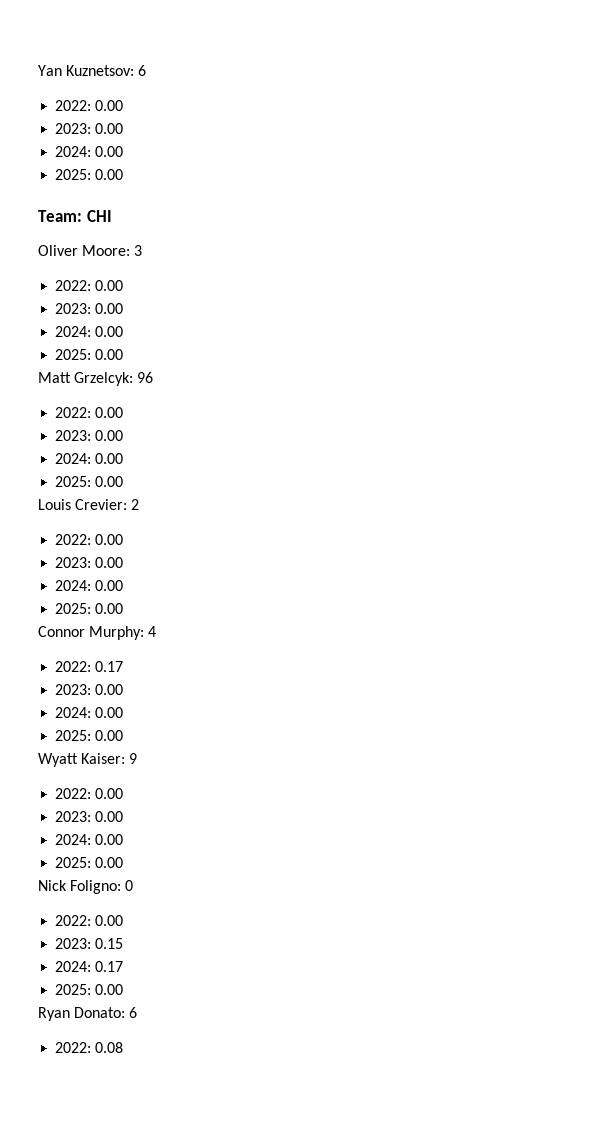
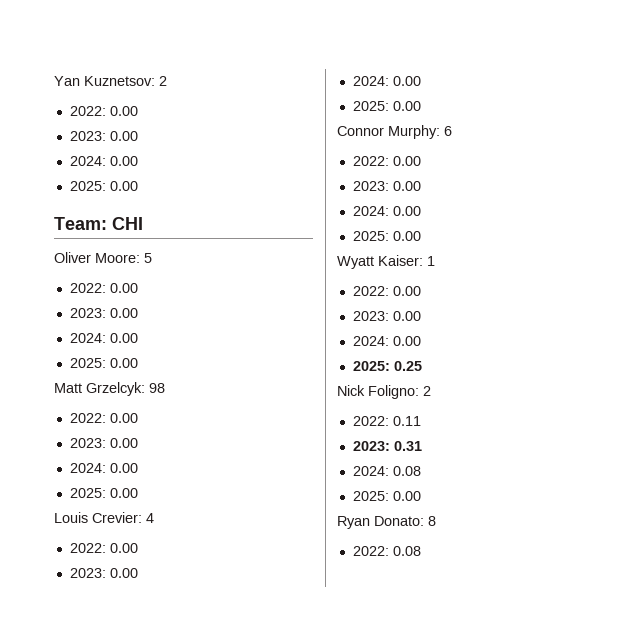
- Yan Kuznetsov: 6
+ Yan Kuznetsov: 2
- Oliver Moore: 3
+ Oliver Moore: 5
- Matt Grzelcyk: 96
+ Matt Grzelcyk: 98
- Louis Crevier: 2
+ Louis Crevier: 4
- Connor Murphy: 4
- 2022: 0.17
- 2023: 0.00
- 2024: 0.00
- 2025: 0.00
- Wyatt Kaiser: 9
+ Connor Murphy: 6
  2022: 0.00
  2023: 0.00
  2024: 0.00
  2025: 0.00
- Nick Foligno: 0
+ Wyatt Kaiser: 1
  2022: 0.00
- 2023: 0.15
- 2024: 0.17
+ 2023: 0.00
+ 2024: 0.00
+ 2025: 0.25
+ Nick Foligno: 2
+ 2022: 0.11
+ 2023: 0.31
+ 2024: 0.08
- Ryan Donato: 6
+ Ryan Donato: 8

